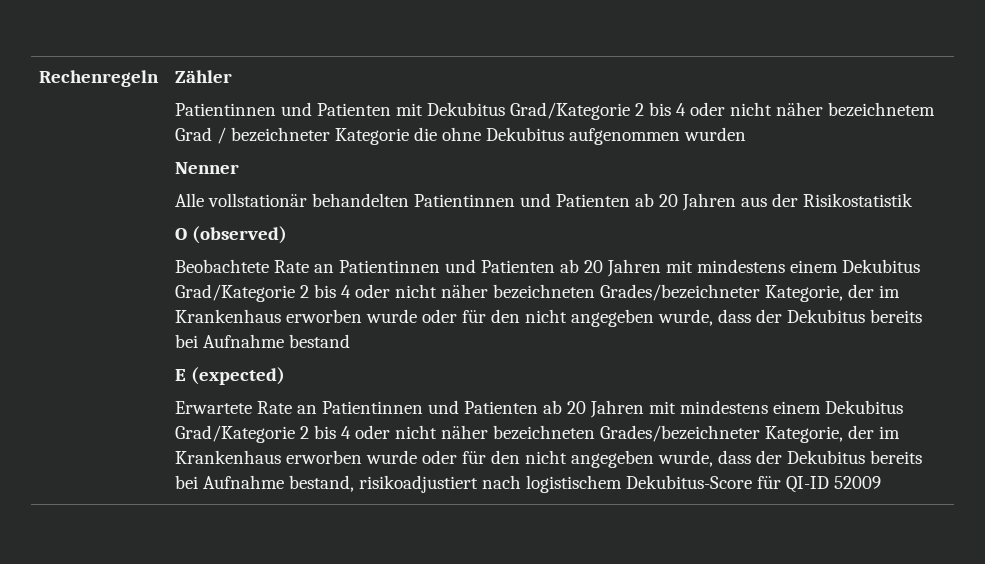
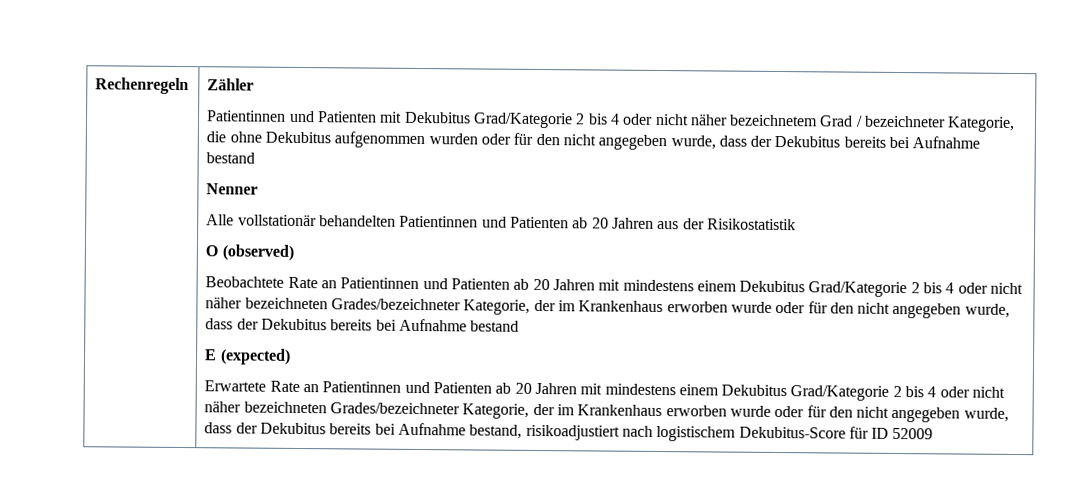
- Patientinnen und Patienten mit Dekubitus Grad/Kategorie 2 bis 4 oder nicht näher bezeichnetem Grad / bezeichneter Kategorie die ohne Dekubitus aufgenommen wurden
+ Patientinnen und Patienten mit Dekubitus Grad/Kategorie 2 bis 4 oder nicht näher bezeichnetem Grad / bezeichneter Kategorie, die ohne Dekubitus aufgenommen wurden oder für den nicht angegeben wurde, dass der Dekubitus bereits bei Aufnahme bestand
- Erwartete Rate an Patientinnen und Patienten ab 20 Jahren mit mindestens einem Dekubitus Grad/Kategorie 2 bis 4 oder nicht näher bezeichneten Grades/bezeichneter Kategorie, der im Krankenhaus erworben wurde oder für den nicht angegeben wurde, dass der Dekubitus bereits bei Aufnahme bestand, risikoadjustiert nach logistischem Dekubitus-Score für QI-ID 52009
+ Erwartete Rate an Patientinnen und Patienten ab 20 Jahren mit mindestens einem Dekubitus Grad/Kategorie 2 bis 4 oder nicht näher bezeichneten Grades/bezeichneter Kategorie, der im Krankenhaus erworben wurde oder für den nicht angegeben wurde, dass der Dekubitus bereits bei Aufnahme bestand, risikoadjustiert nach logistischem Dekubitus-Score für ID 52009

